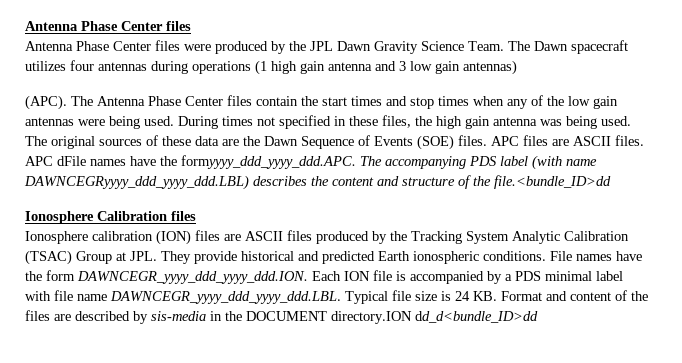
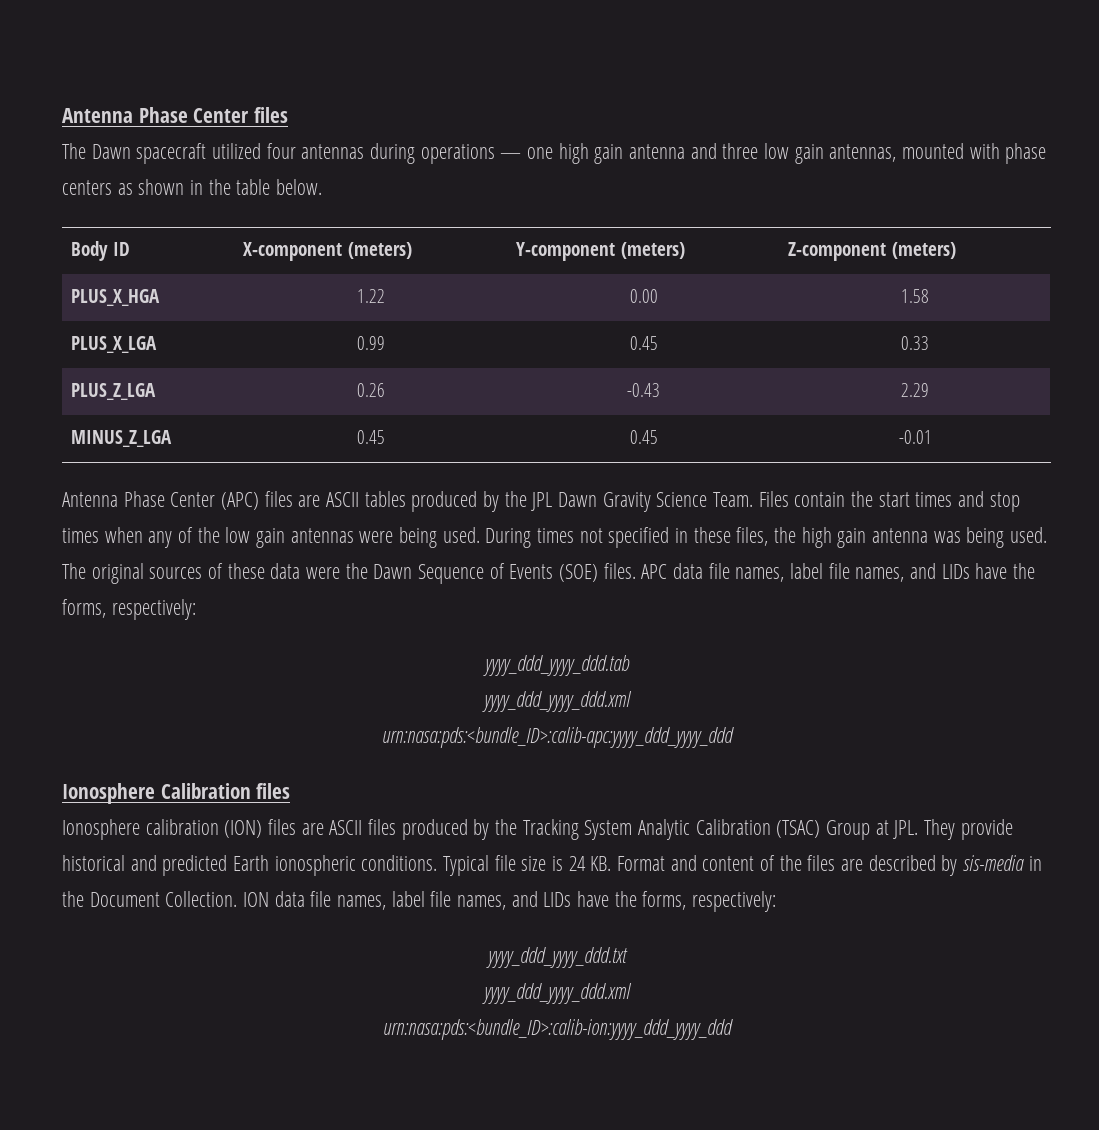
- Antenna Phase Center files were produced by the JPL Dawn Gravity Science Team.
+ The Dawn spacecraft utilized four antennas during operations — one high gain antenna and three low gain antennas, mounted with phase centers as shown in the table below.
+ Body ID | X-component (meters) | Y-component (meters) | Z-component (meters)
+ PLUS_X_HGA | 1.22 | 0.00 | 1.58
+ PLUS_X_LGA | 0.99 | 0.45 | 0.33
+ PLUS_Z_LGA | 0.26 | -0.43 | 2.29
+ MINUS_Z_LGA | 0.45 | 0.45 | -0.01
+ Antenna Phase Center (APC) files are ASCII tables produced by the JPL Dawn Gravity Science Team.
- The Dawn spacecraft utilizes four antennas during operations (1 high gain antenna and 3 low gain antennas)
- (APC). The Antenna Phase Center files contain the start times and stop times when any of the low gain antennas were being used.
+ Files contain the start times and stop times when any of the low gain antennas were being used.
- The original sources of these data are the Dawn Sequence of Events (SOE) files.
+ The original sources of these data were the Dawn Sequence of Events (SOE) files.
- APC files are ASCII files. APC dFile names have the formyyyy_ddd_yyyy_ddd.APC. The accompanying PDS label (with name DAWNCEGRyyyy_ddd_yyyy_ddd.LBL) describes the content and structure of the file.<bundle_ID>dd
+ APC data file names, label file names, and LIDs have the forms, respectively:
+ yyyy_ddd_yyyy_ddd.tab
+ yyyy_ddd_yyyy_ddd.xml
+ urn:nasa:pds:<bundle_ID>:calib-apc:yyyy_ddd_yyyy_ddd
- File names have the form DAWNCEGR_yyyy_ddd_yyyy_ddd.ION. Each ION file is accompanied by a PDS minimal label with file name DAWNCEGR_yyyy_ddd_yyyy_ddd.LBL. Typical file size is 24 KB. Format and content of the files are described by sis-media in the DOCUMENT directory.ION dd_d<bundle_ID>dd
+ Typical file size is 24 KB. Format and content of the files are described by sis-media in the Document Collection. ION data file names, label file names, and LIDs have the forms, respectively:
+ yyyy_ddd_yyyy_ddd.txt
+ yyyy_ddd_yyyy_ddd.xml
+ urn:nasa:pds:<bundle_ID>:calib-ion:yyyy_ddd_yyyy_ddd

